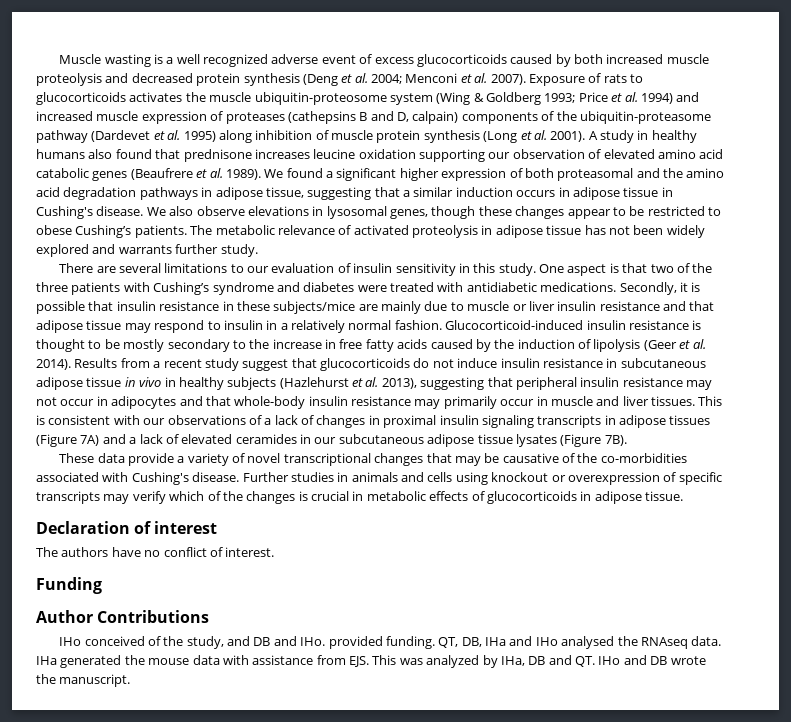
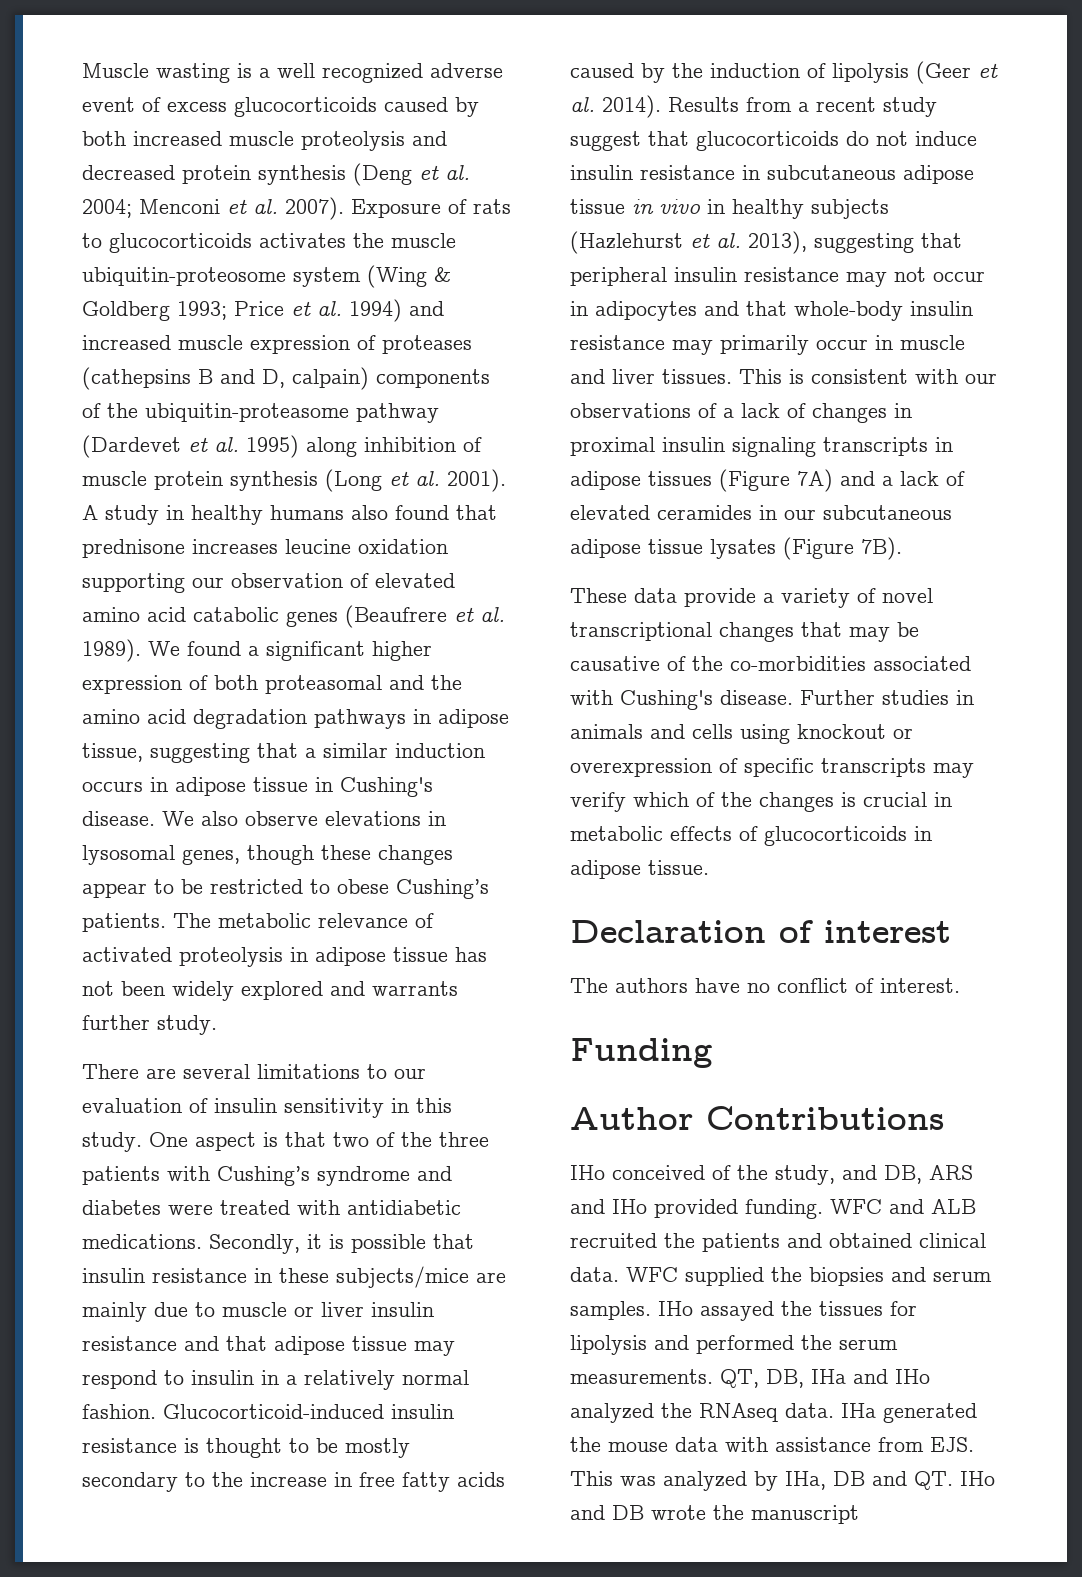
- IHo conceived of the study, and DB and IHo. provided funding.
+ IHo conceived of the study, and DB, ARS and IHo provided funding. WFC and ALB recruited the patients and obtained clinical data. WFC supplied the biopsies and serum samples. IHo assayed the tissues for lipolysis and performed the serum measurements.
- QT, DB, IHa and IHo analysed the RNAseq data.
+ QT, DB, IHa and IHo analyzed the RNAseq data.
- IHa generated the mouse data with assistance from EJS. This was analyzed by IHa, DB and QT. IHo and DB wrote the manuscript.
+ IHa generated the mouse data with assistance from EJS. This was analyzed by IHa, DB and QT. IHo and DB wrote the manuscript

